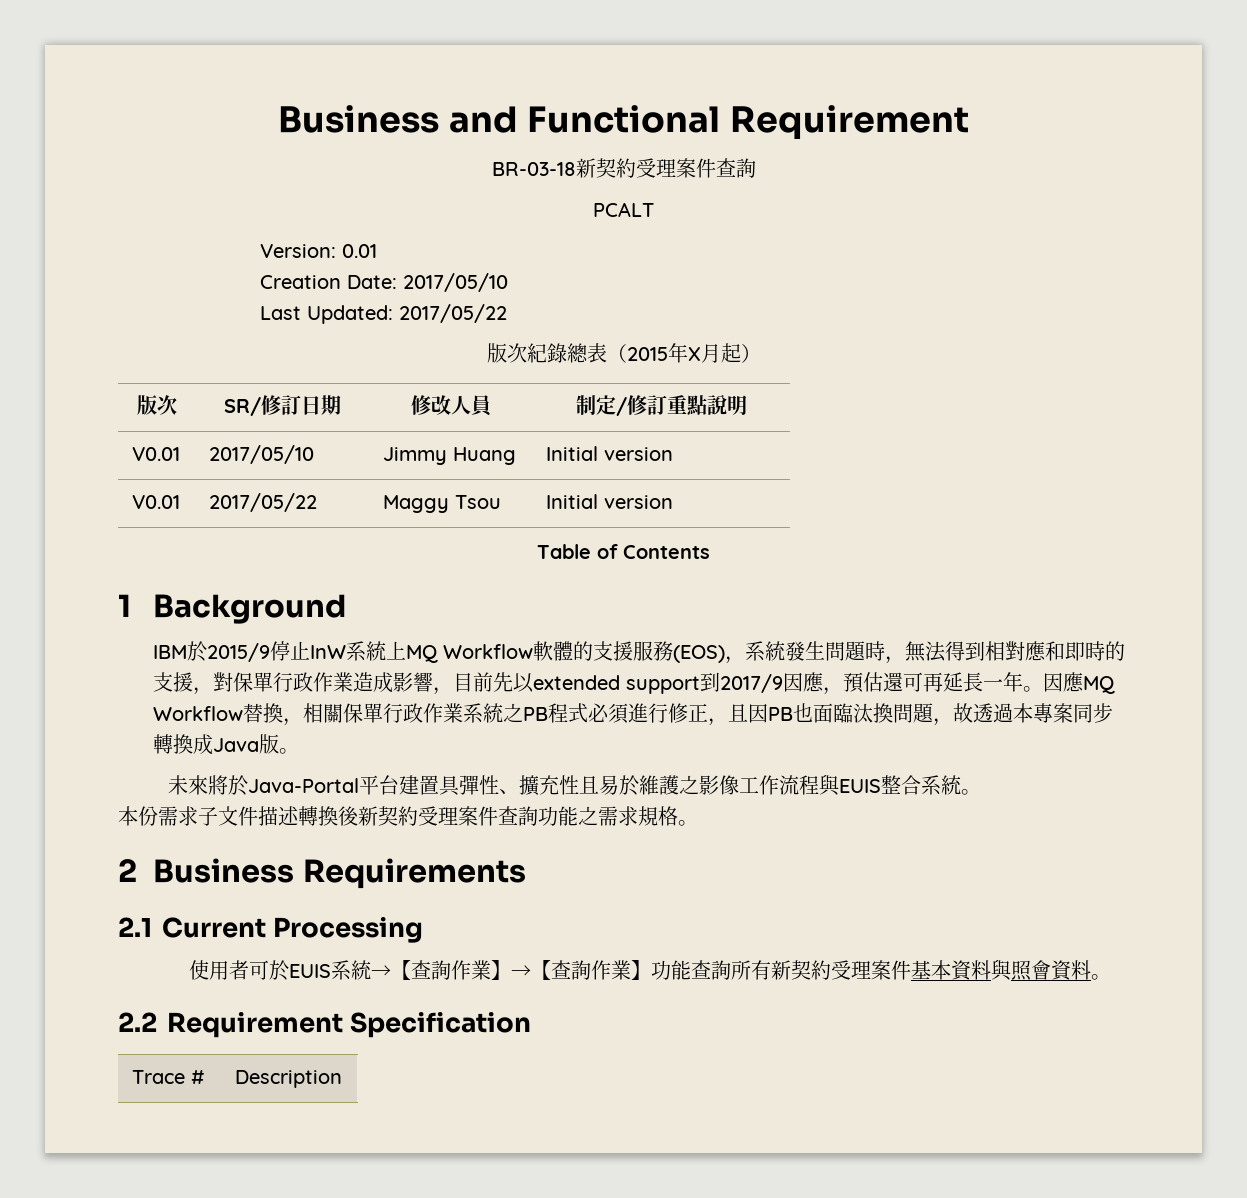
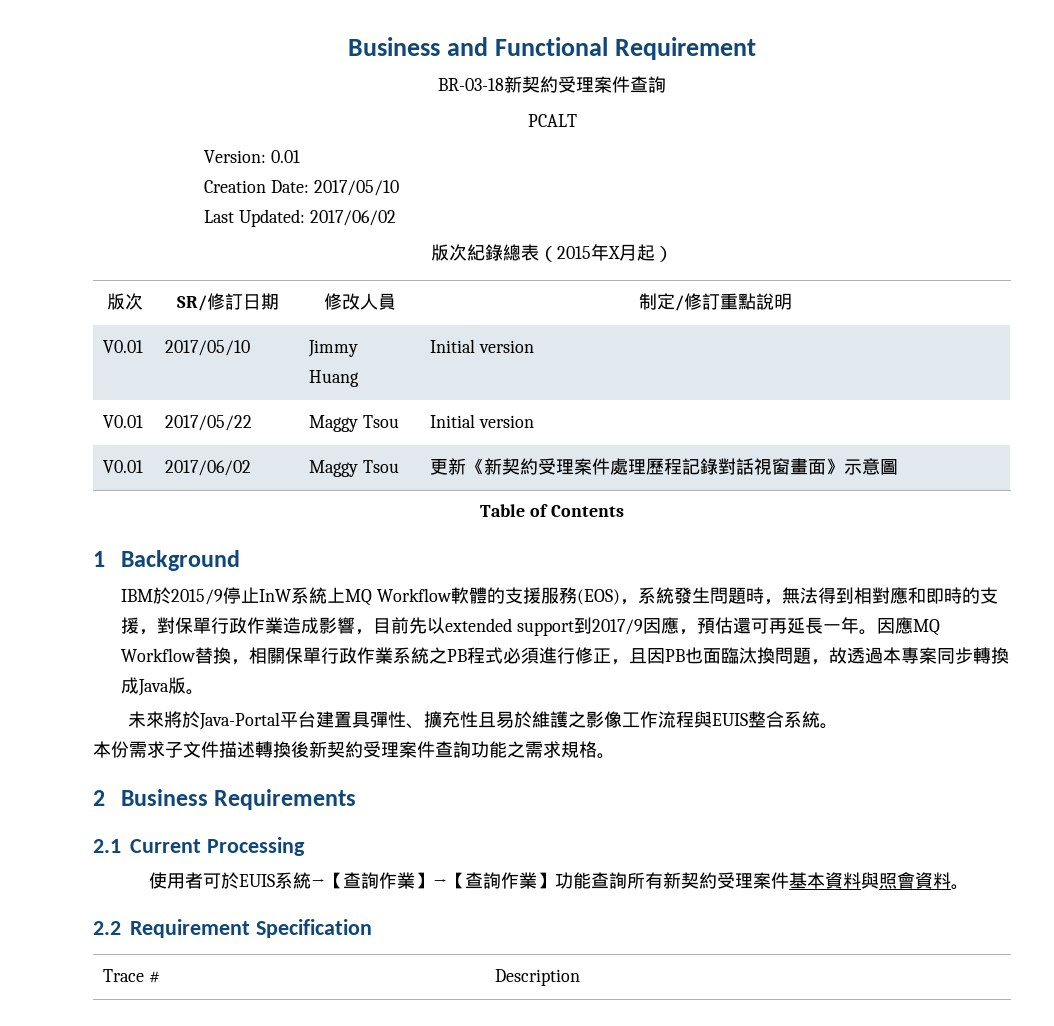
- Last Updated: 2017/05/22
+ Last Updated: 2017/06/02
+ V0.01 | 2017/06/02 | Maggy Tsou | 更新《新契約受理案件處理歷程記錄對話視窗畫面》示意圖

